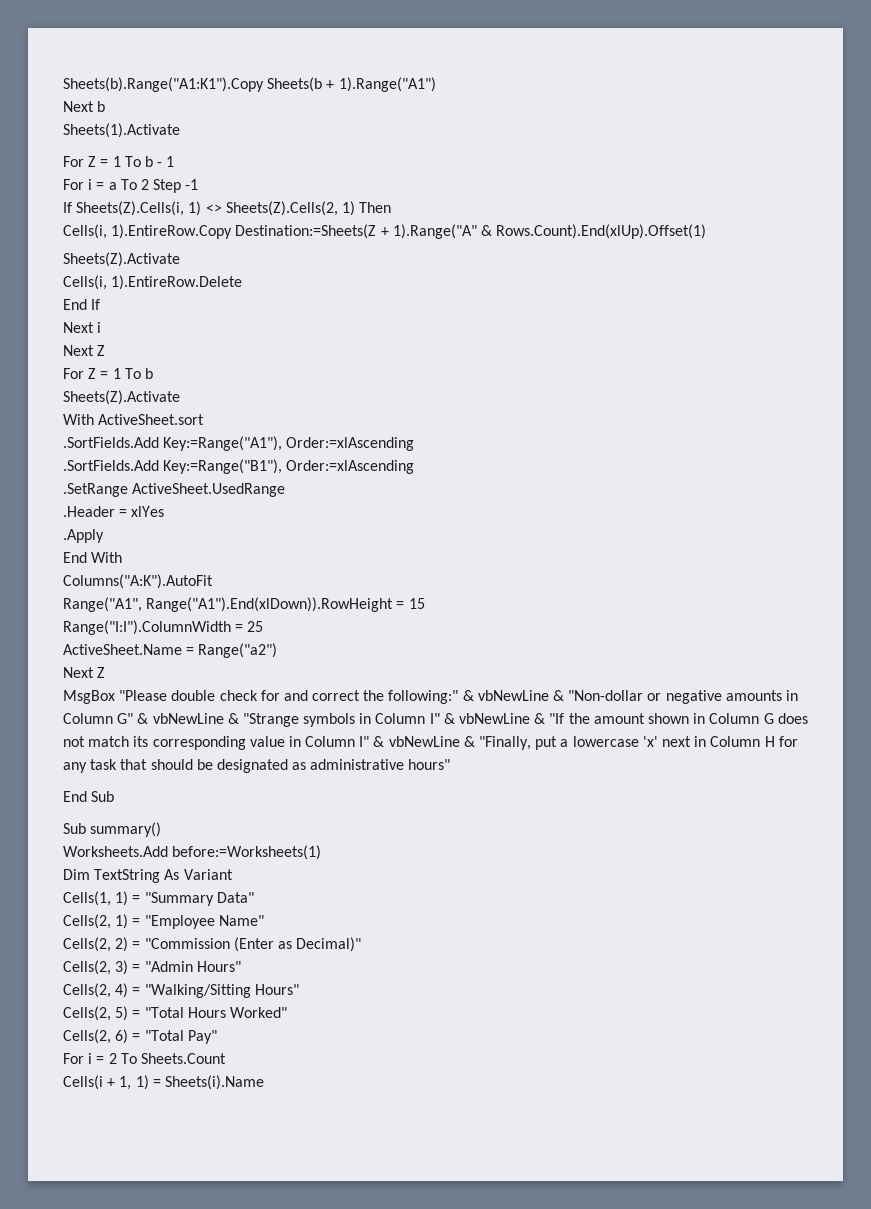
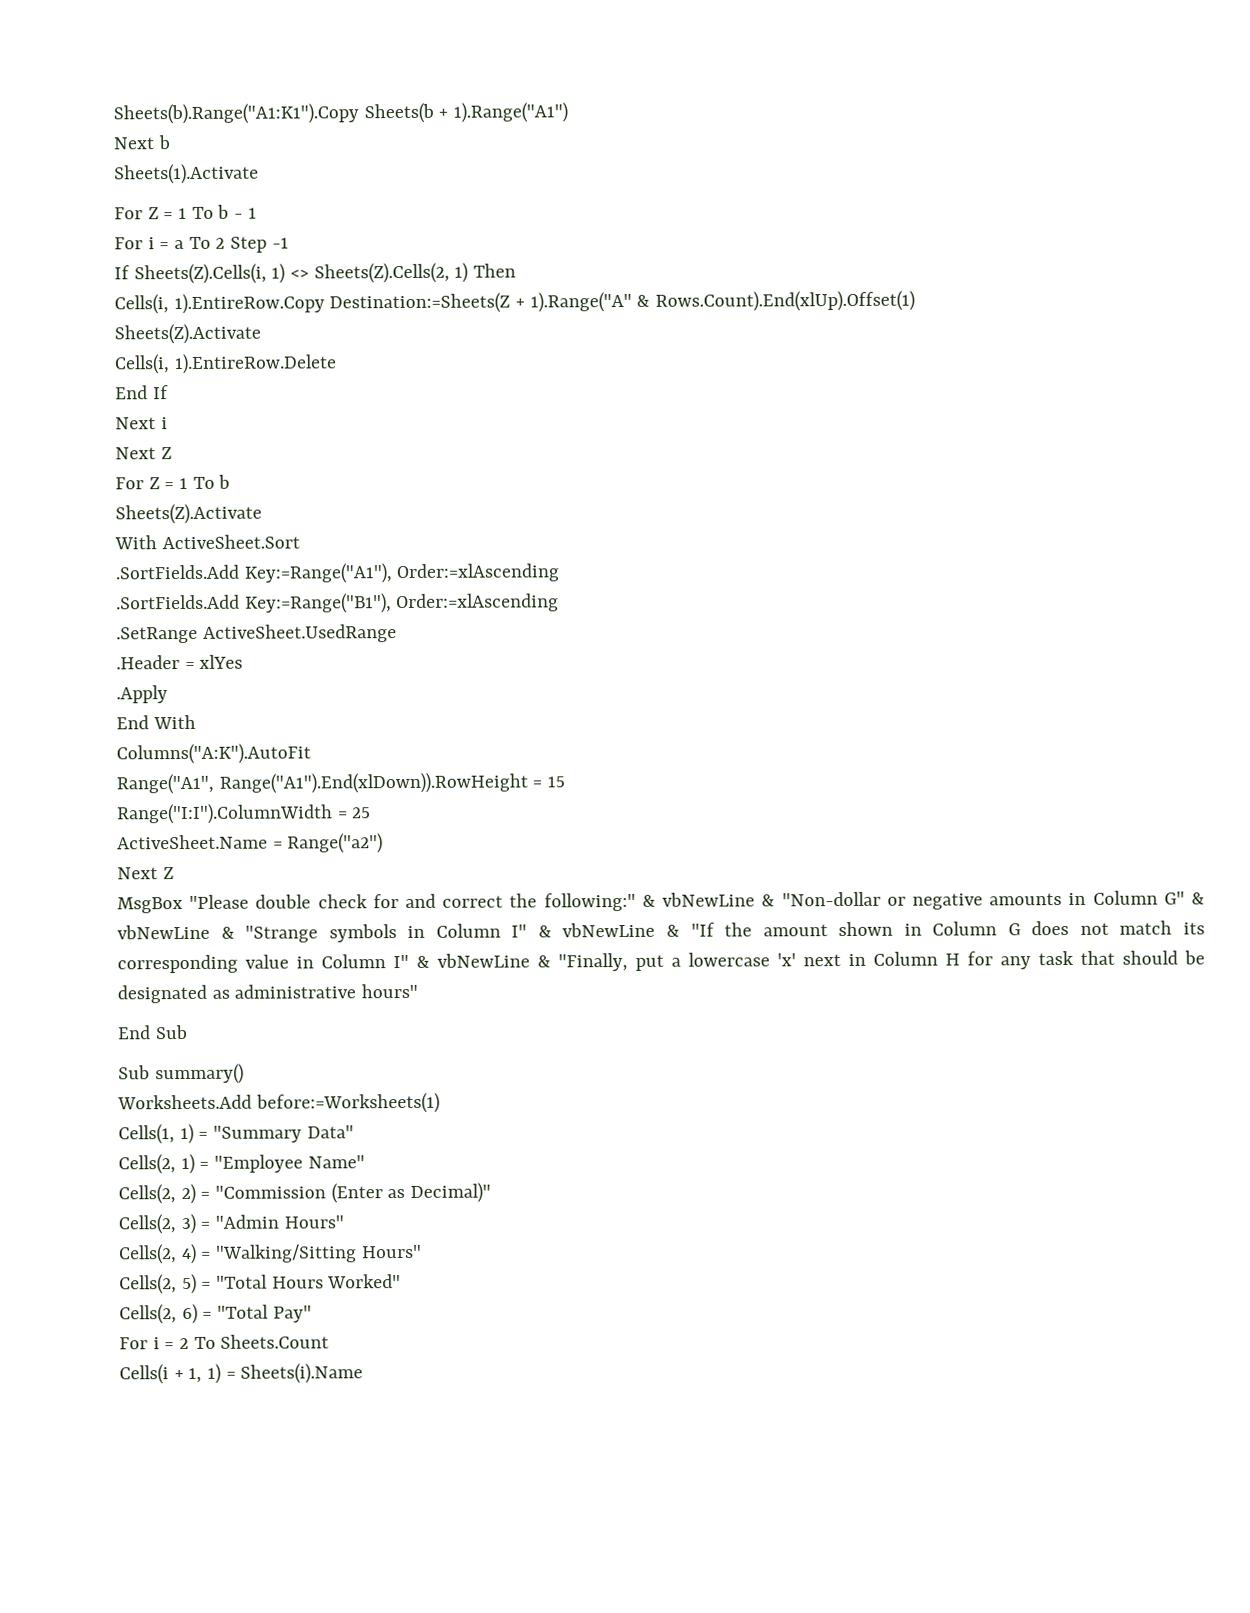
- With ActiveSheet.sort
+ With ActiveSheet.Sort
- Dim TextString As Variant

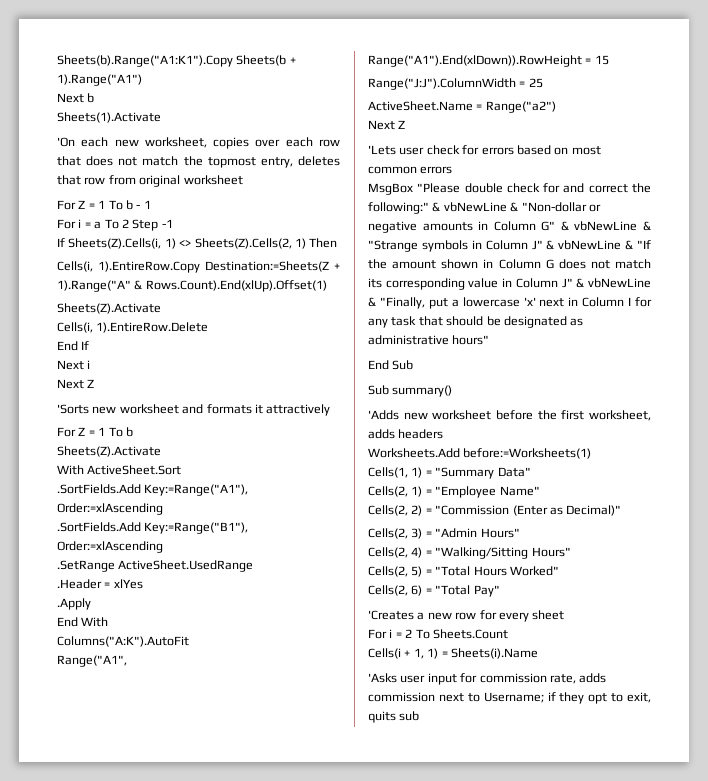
+ 'On each new worksheet, copies over each row that does not match the topmost entry, deletes that row from original worksheet
+ 'Sorts new worksheet and formats it attractively
- Range("I:I").ColumnWidth = 25
+ Range("J:J").ColumnWidth = 25
+ 'Lets user check for errors based on most common errors
- & vbNewLine & "Non-dollar or negative amounts in Column G" & vbNewLine & "Strange symbols in Column I" & vbNewLine & "If the amount shown in Column G does not match its corresponding value in Column I" & vbNewLine & "Finally, put a lowercase 'x' next in Column H for any task that should be designated as administrative hours"
+ & vbNewLine & "Non-dollar or negative amounts in Column G" & vbNewLine & "Strange symbols in Column J" & vbNewLine & "If the amount shown in Column G does not match its corresponding value in Column J" & vbNewLine & "Finally, put a lowercase 'x' next in Column I for any task that should be designated as administrative hours"
+ 'Adds new worksheet before the first worksheet, adds headers
+ 'Creates a new row for every sheet
+ 'Asks user input for commission rate, adds commission next to Username; if they opt to exit, quits sub

